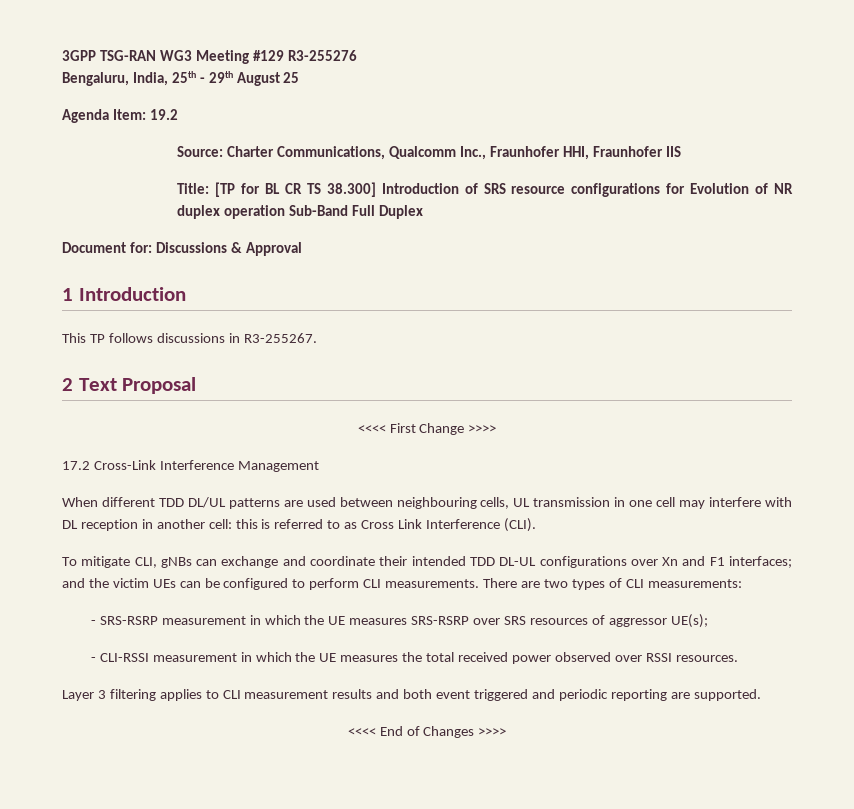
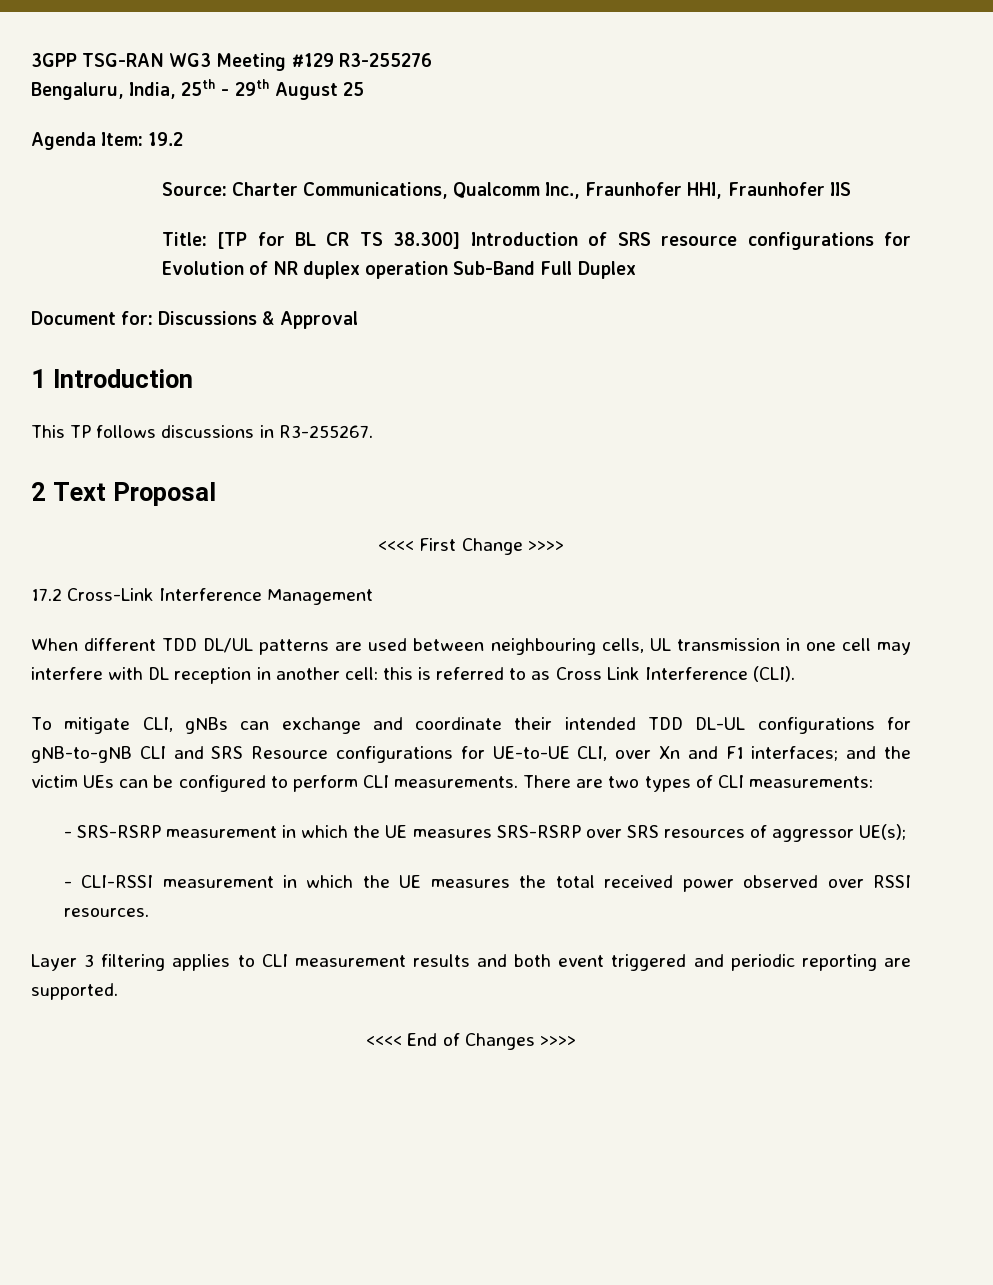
- To mitigate CLI, gNBs can exchange and coordinate their intended TDD DL-UL configurations over Xn and F1 interfaces; and the victim UEs can be configured to perform CLI measurements.
+ To mitigate CLI, gNBs can exchange and coordinate their intended TDD DL-UL configurations for gNB-to-gNB CLI and SRS Resource configurations for UE-to-UE CLI, over Xn and F1 interfaces; and the victim UEs can be configured to perform CLI measurements.

